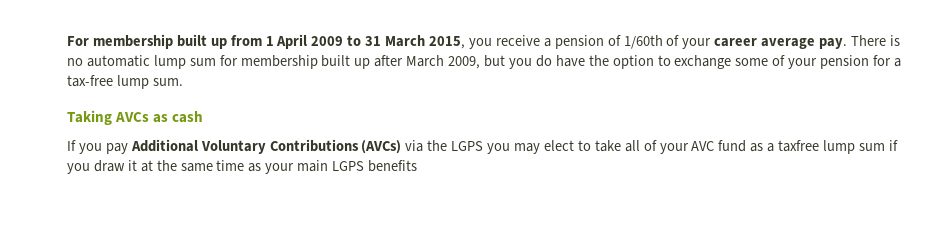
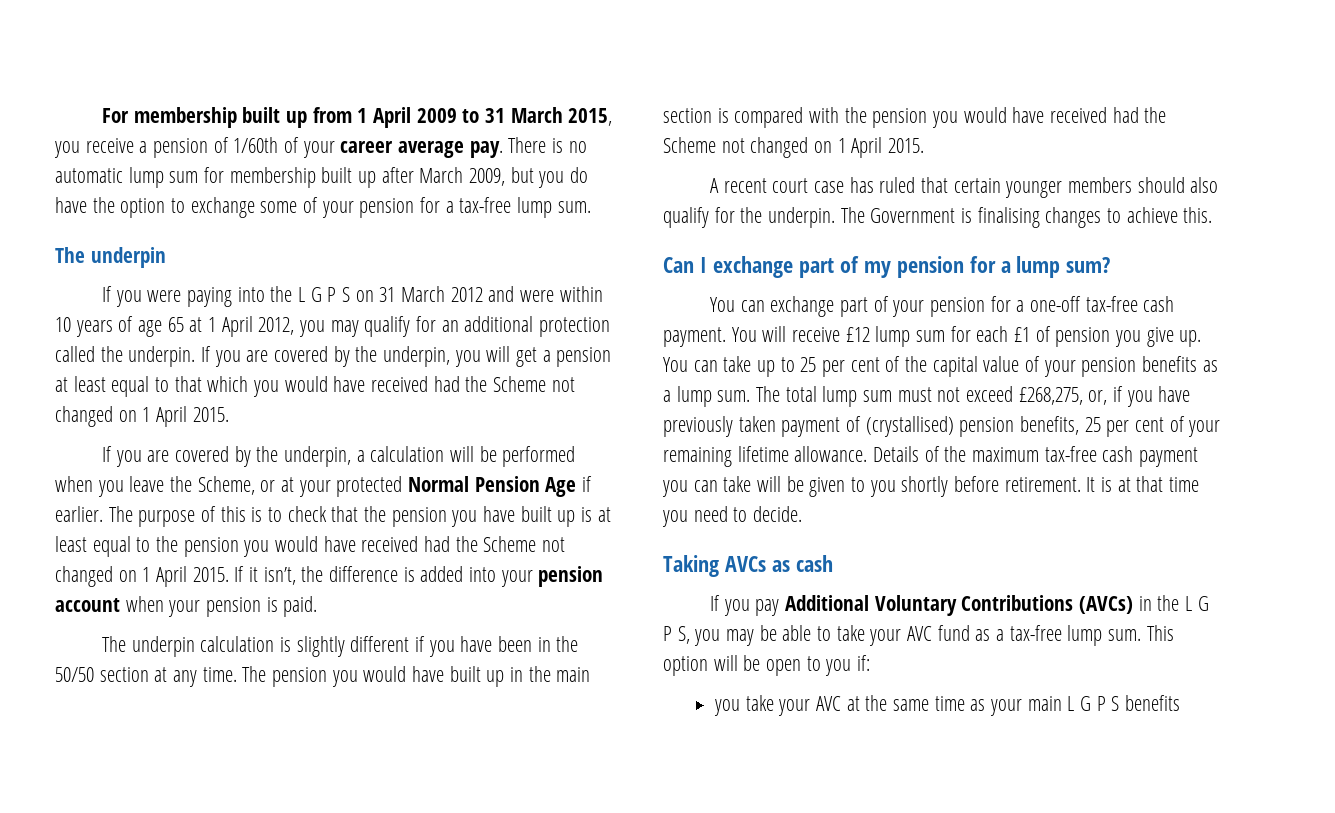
  There is no automatic lump sum for membership built up after March 2009, but you do have the option to exchange some of your pension for a tax-free lump sum.
+ The underpin
+ If you were paying into the L G P S on 31 March 2012 and were within 10 years of age 65 at 1 April 2012, you may qualify for an additional protection called the underpin. If you are covered by the underpin, you will get a pension at least equal to that which you would have received had the Scheme not changed on 1 April 2015.
+ If you are covered by the underpin, a calculation will be performed when you leave the Scheme, or at your protected Normal Pension Age if earlier. The purpose of this is to check that the pension you have built up is at least equal to the pension you would have received had the Scheme not changed on 1 April 2015. If it isn’t, the difference is added into your pension account when your pension is paid.
+ The underpin calculation is slightly different if you have been in the 50/50 section at any time. The pension you would have built up in the main section is compared with the pension you would have received had the Scheme not changed on 1 April 2015.
+ A recent court case has ruled that certain younger members should also qualify for the underpin. The Government is finalising changes to achieve this.
+ Can I exchange part of my pension for a lump sum?
+ You can exchange part of your pension for a one-off tax-free cash payment. You will receive £12 lump sum for each £1 of pension you give up. You can take up to 25 per cent of the capital value of your pension benefits as a lump sum. The total lump sum must not exceed £268,275, or, if you have previously taken payment of (crystallised) pension benefits, 25 per cent of your remaining lifetime allowance. Details of the maximum tax-free cash payment you can take will be given to you shortly before retirement. It is at that time you need to decide.
- If you pay Additional Voluntary Contributions (AVCs) via the LGPS you may elect to take all of your AVC fund as a taxfree lump sum if you draw it at the same time as your main LGPS benefits
+ If you pay Additional Voluntary Contributions (AVCs) in the L G P S, you may be able to take your AVC fund as a tax-free lump sum. This option will be open to you if:
+ you take your AVC at the same time as your main L G P S benefits

